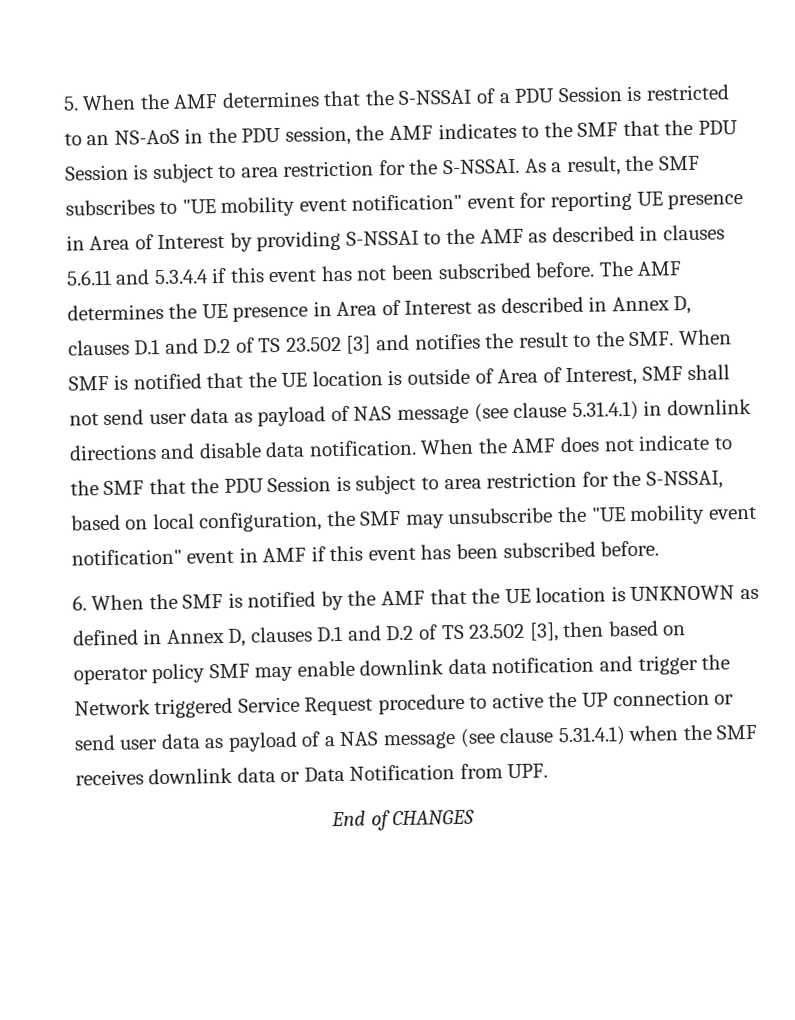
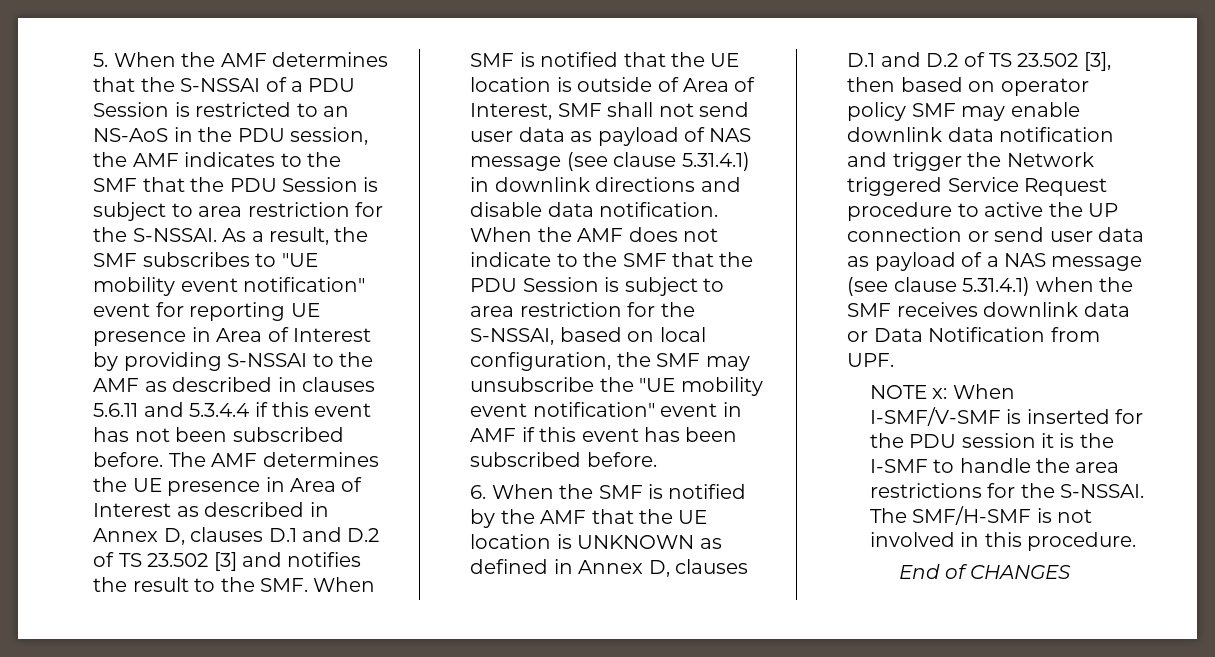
+ NOTE x: When I-SMF/V-SMF is inserted for the PDU session it is the I-SMF to handle the area restrictions for the S-NSSAI. The SMF/H-SMF is not involved in this procedure.

